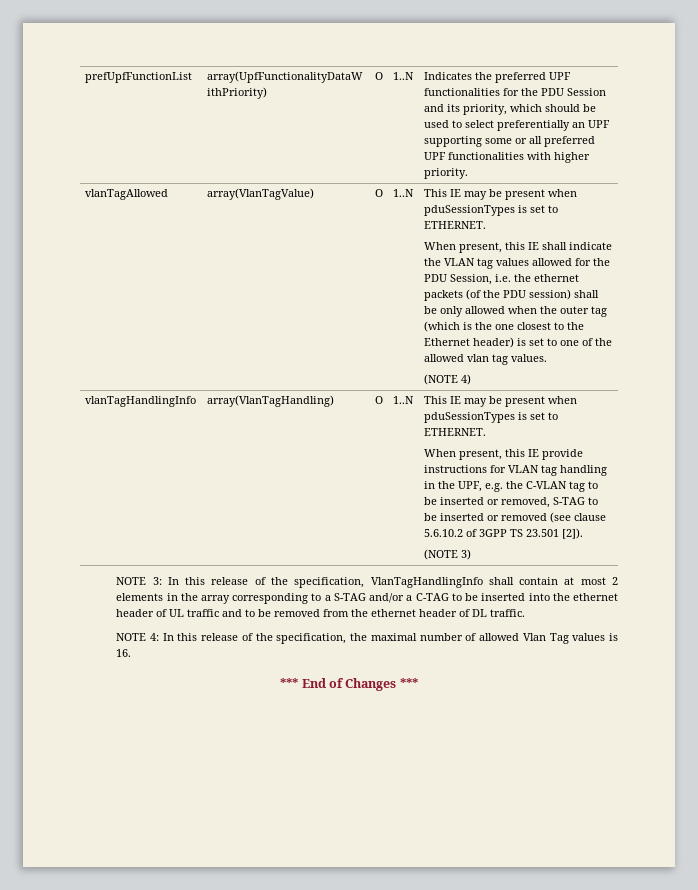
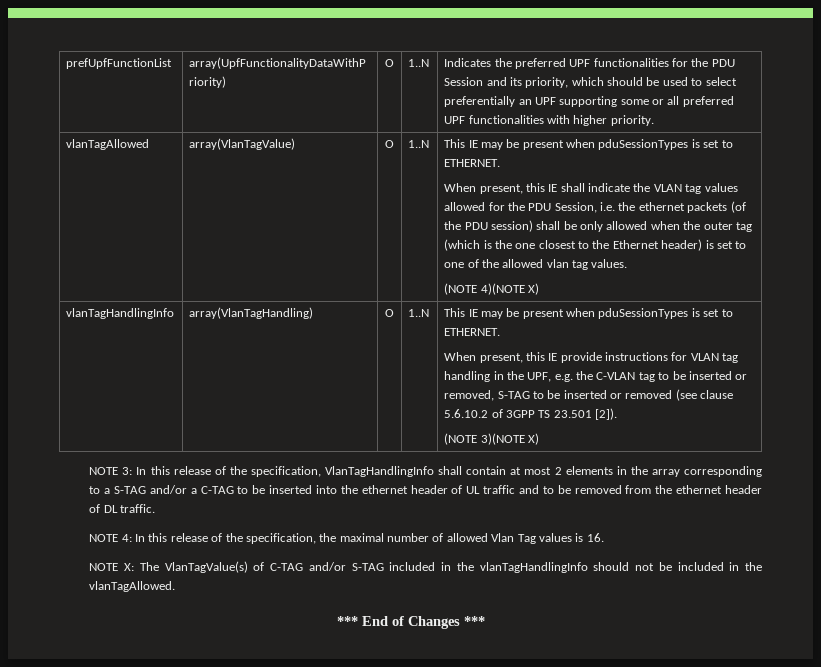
- (NOTE 4)
+ (NOTE 4)(NOTE X)
- (NOTE 3)
+ (NOTE 3)(NOTE X)
+ NOTE X: The VlanTagValue(s) of C-TAG and/or S-TAG included in the vlanTagHandlingInfo should not be included in the vlanTagAllowed.

